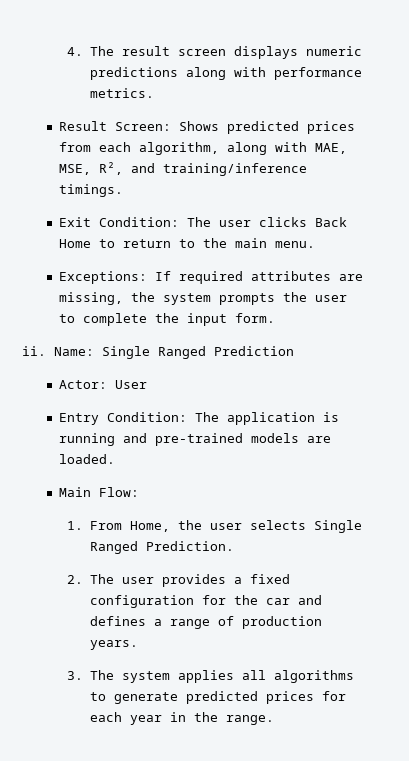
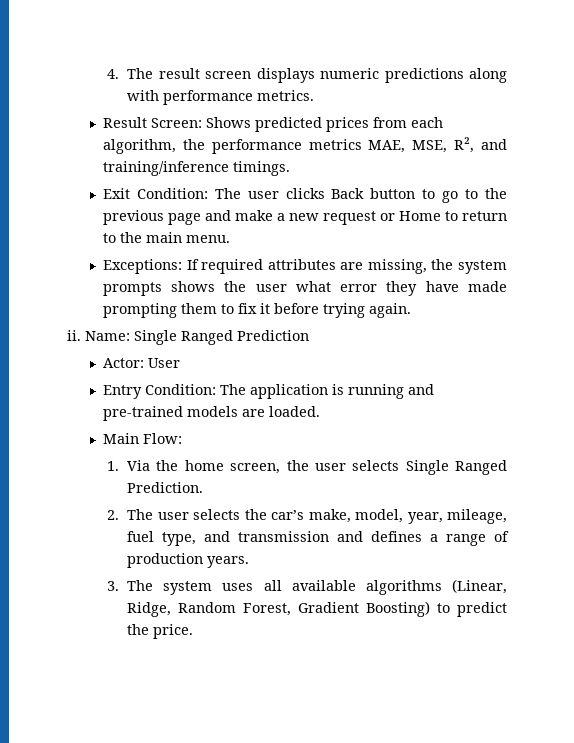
- Result Screen: Shows predicted prices from each algorithm, along with MAE, MSE, R², and training/inference timings.
+ Result Screen: Shows predicted prices from each algorithm, the performance metrics MAE, MSE, R², and training/inference timings.
- Exit Condition: The user clicks Back Home to return to the main menu.
+ Exit Condition: The user clicks Back button to go to the previous page and make a new request or Home to return to the main menu.
- Exceptions: If required attributes are missing, the system prompts the user to complete the input form.
+ Exceptions: If required attributes are missing, the system prompts shows the user what error they have made prompting them to fix it before trying again.
- 1. From Home, the user selects Single Ranged Prediction.
+ 1. Via the home screen, the user selects Single Ranged Prediction.
- 2. The user provides a fixed configuration for the car and defines a range of production years.
+ 2. The user selects the car’s make, model, year, mileage, fuel type, and transmission and defines a range of production years.
- 3. The system applies all algorithms to generate predicted prices for each year in the range.
+ 3. The system uses all available algorithms (Linear, Ridge, Random Forest, Gradient Boosting) to predict the price.

